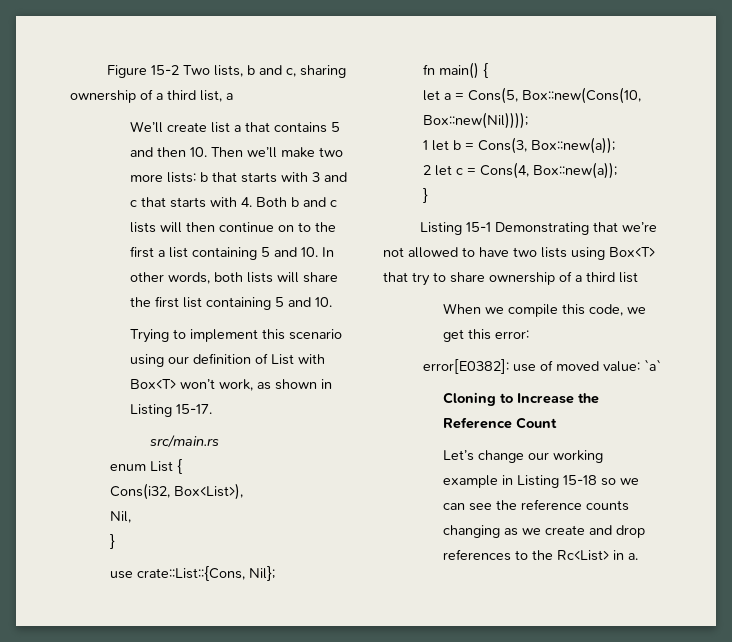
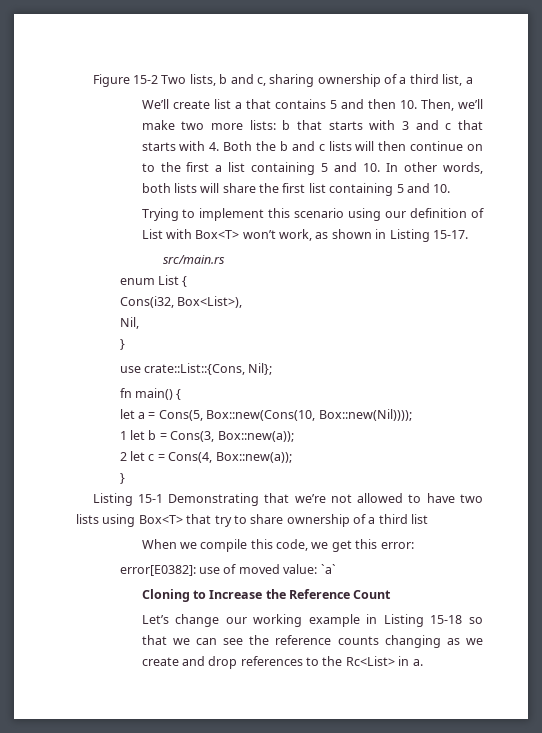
- We’ll create list a that contains 5 and then 10. Then we’ll make two more lists: b that starts with 3 and c that starts with 4. Both b and c lists will then continue on to the first a list containing 5 and 10. In other words, both lists will share the first list containing 5 and 10.
+ We’ll create list a that contains 5 and then 10. Then, we’ll make two more lists: b that starts with 3 and c that starts with 4. Both the b and c lists will then continue on to the first a list containing 5 and 10. In other words, both lists will share the first list containing 5 and 10.
- Let’s change our working example in Listing 15-18 so we can see the reference counts changing as we create and drop references to the Rc<List> in a.
+ Let’s change our working example in Listing 15-18 so that we can see the reference counts changing as we create and drop references to the Rc<List> in a.

